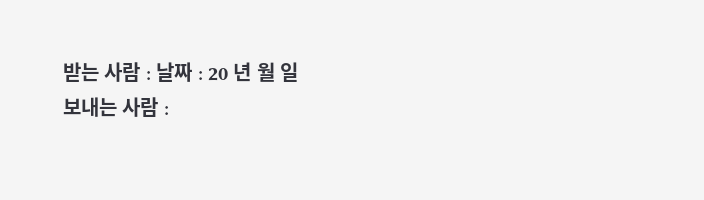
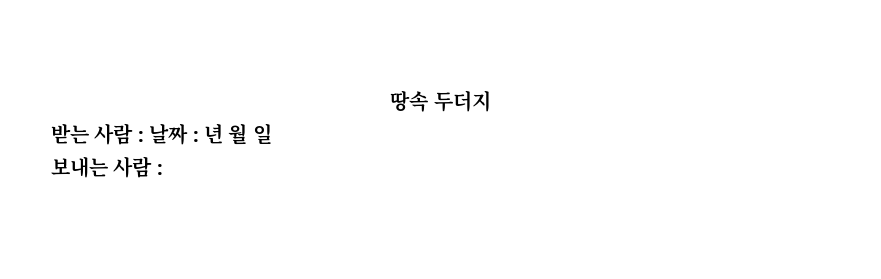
+ 땅속 두더지
- 받는 사람 : 날짜 : 20 년 월 일
+ 받는 사람 : 날짜 : 년 월 일

